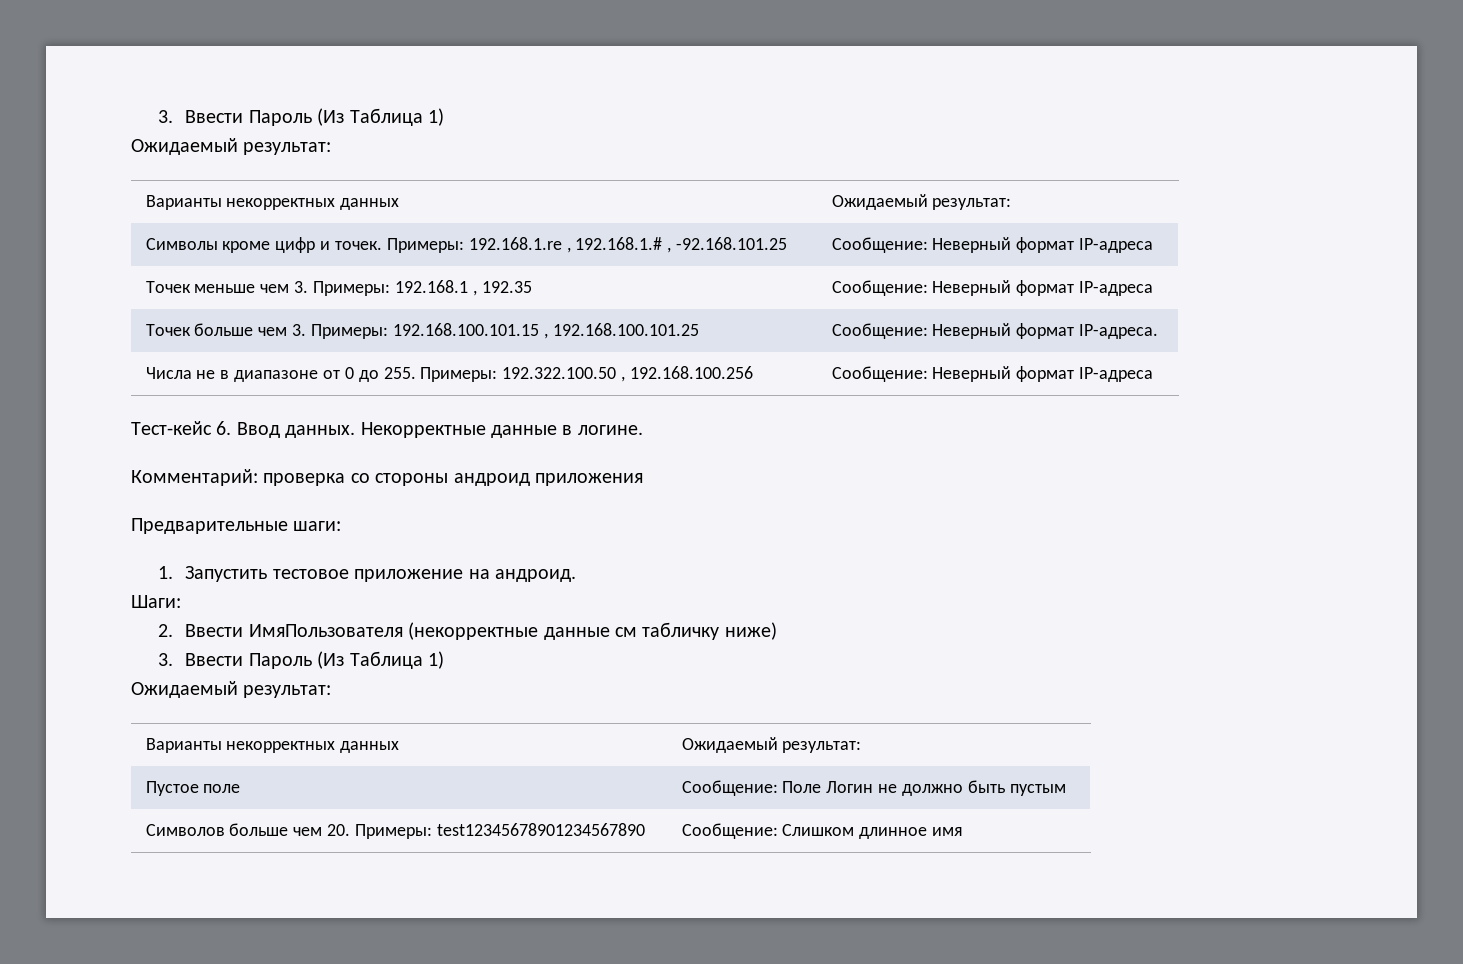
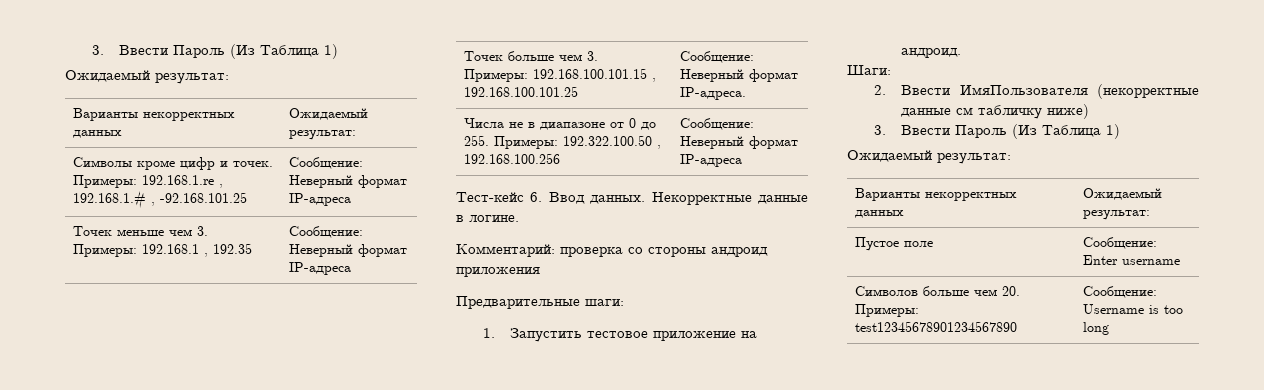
- Пустое поле | Сообщение: Поле Логин не должно быть пустым
+ Пустое поле | Сообщение: Enter username
- Символов больше чем 20. Примеры: test12345678901234567890 | Сообщение: Слишком длинное имя
+ Символов больше чем 20. Примеры: test12345678901234567890 | Сообщение: Username is too long

